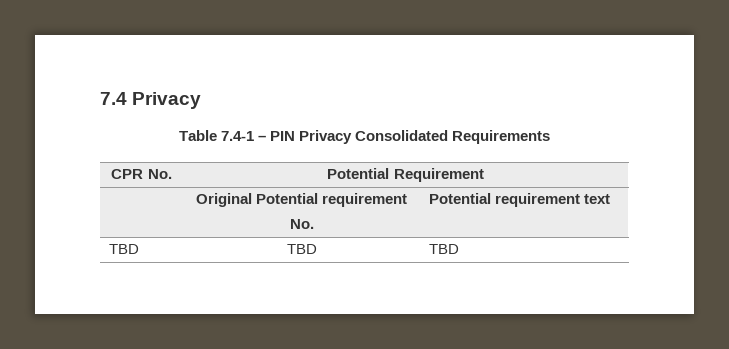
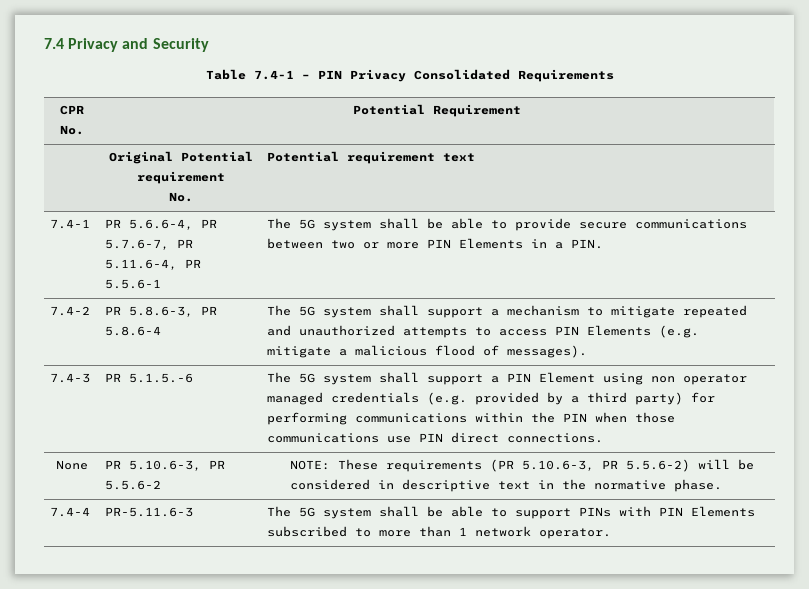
- 7.4 Privacy
+ 7.4 Privacy and Security
- TBD | TBD | TBD
+ 7.4-1 | PR 5.6.6-4, PR 5.7.6-7, PR 5.11.6-4, PR 5.5.6-1 | The 5G system shall be able to provide secure communications between two or more PIN Elements in a PIN.
+ 7.4-2 | PR 5.8.6-3, PR 5.8.6-4 | The 5G system shall support a mechanism to mitigate repeated and unauthorized attempts to access PIN Elements (e.g. mitigate a malicious flood of messages).
+ 7.4-3 | PR 5.1.5.-6 | The 5G system shall support a PIN Element using non operator managed credentials (e.g. provided by a third party) for performing communications within the PIN when those communications use PIN direct connections.
+ None | PR 5.10.6-3, PR 5.5.6-2 | NOTE: These requirements (PR 5.10.6-3, PR 5.5.6-2) will be considered in descriptive text in the normative phase.
+ 7.4-4 | PR-5.11.6-3 | The 5G system shall be able to support PINs with PIN Elements subscribed to more than 1 network operator.

